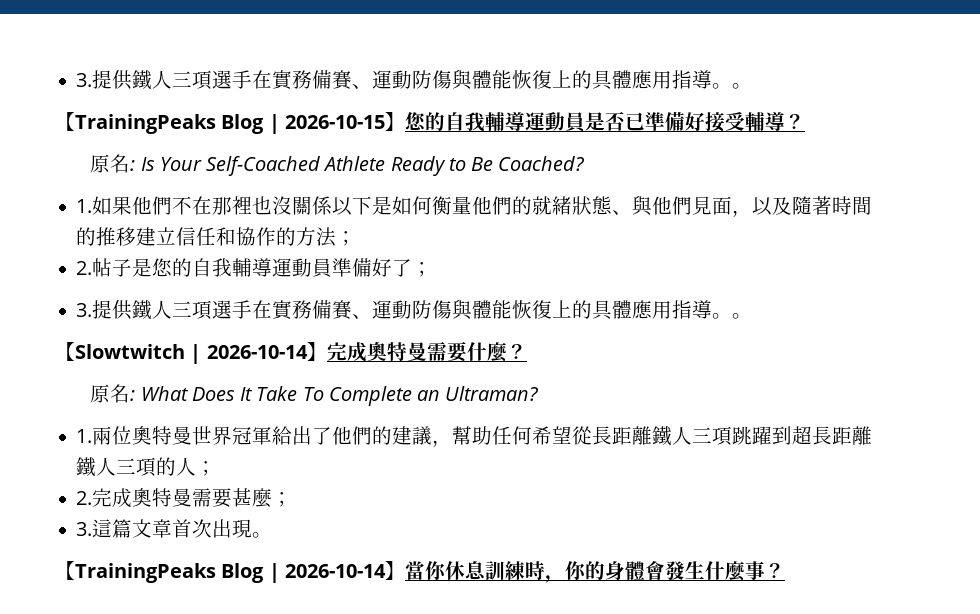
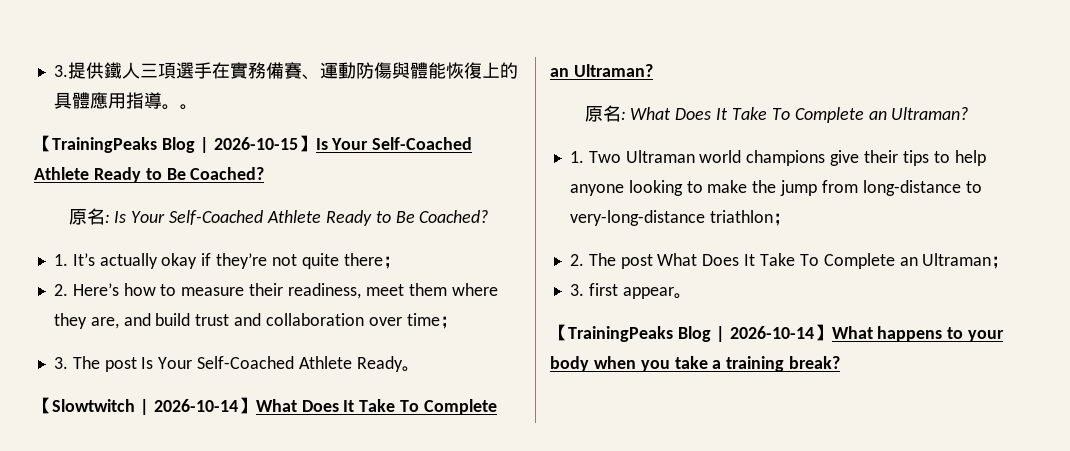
- 【TrainingPeaks Blog | 2026-10-15】您的自我輔導運動員是否已準備好接受輔導？
+ 【TrainingPeaks Blog | 2026-10-15】Is Your Self-Coached Athlete Ready to Be Coached?
- 1.如果他們不在那裡也沒關係以下是如何衡量他們的就緒狀態、與他們見面，以及隨著時間的推移建立信任和協作的方法；
- 2.帖子是您的自我輔導運動員準備好了；
- 3.提供鐵人三項選手在實務備賽、運動防傷與體能恢復上的具體應用指導。。
+ 1. It’s actually okay if they’re not quite there；
+ 2. Here’s how to measure their readiness, meet them where they are, and build trust and collaboration over time；
+ 3. The post Is Your Self-Coached Athlete Ready。
- 【Slowtwitch | 2026-10-14】完成奧特曼需要什麼？
+ 【Slowtwitch | 2026-10-14】What Does It Take To Complete an Ultraman?
- 1.兩位奧特曼世界冠軍給出了他們的建議，幫助任何希望從長距離鐵人三項跳躍到超長距離鐵人三項的人；
- 2.完成奧特曼需要甚麼；
- 3.這篇文章首次出現。
+ 1. Two Ultraman world champions give their tips to help anyone looking to make the jump from long-distance to very-long-distance triathlon；
+ 2. The post What Does It Take To Complete an Ultraman；
+ 3. first appear。
- 【TrainingPeaks Blog | 2026-10-14】當你休息訓練時，你的身體會發生什麼事？
+ 【TrainingPeaks Blog | 2026-10-14】What happens to your body when you take a training break?

